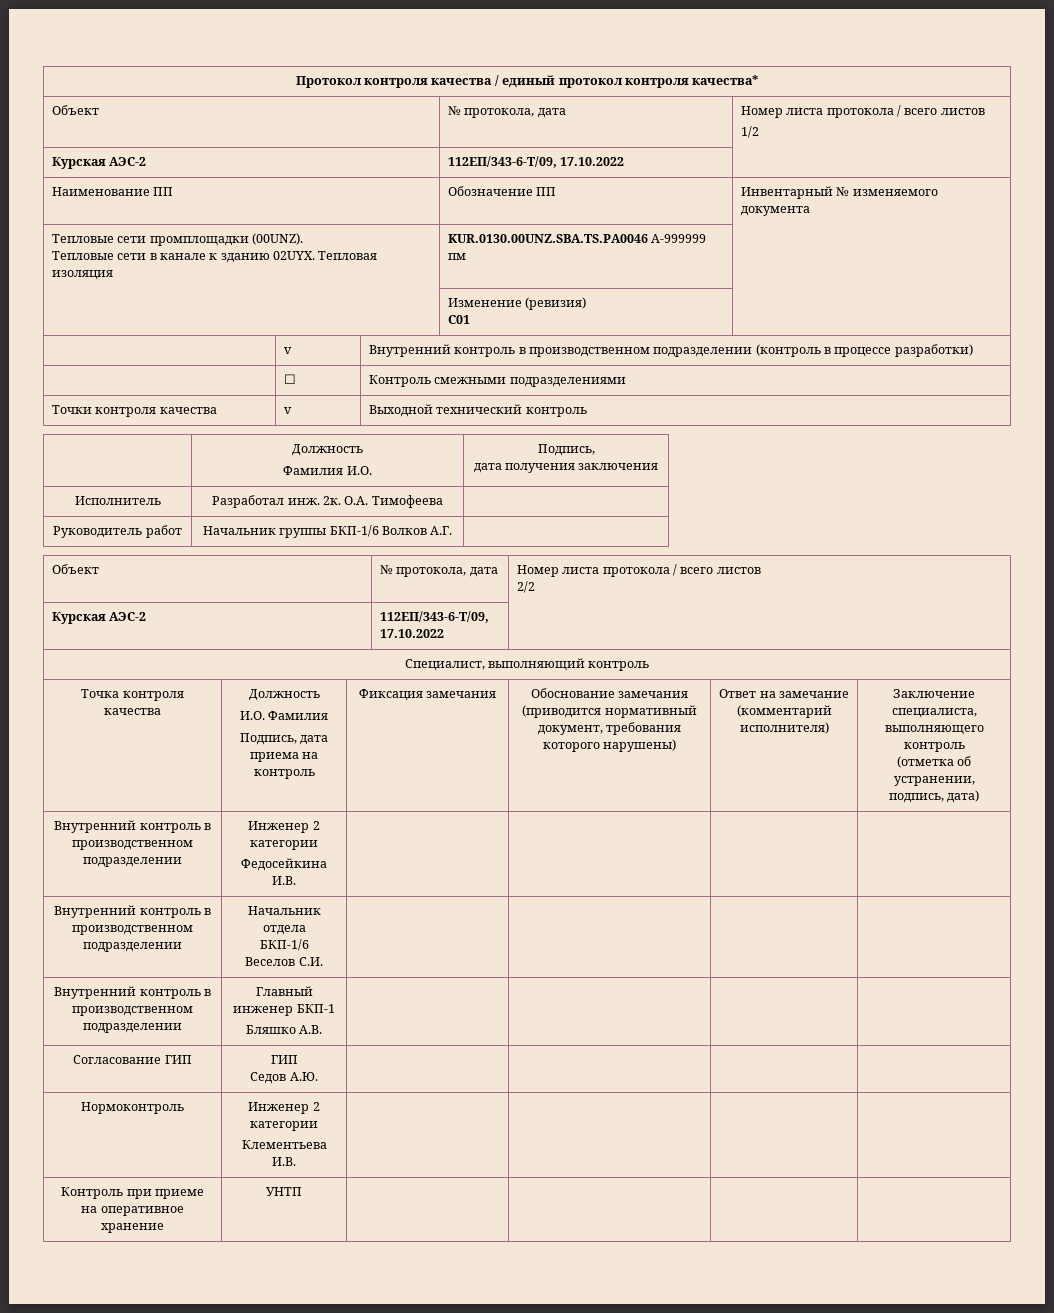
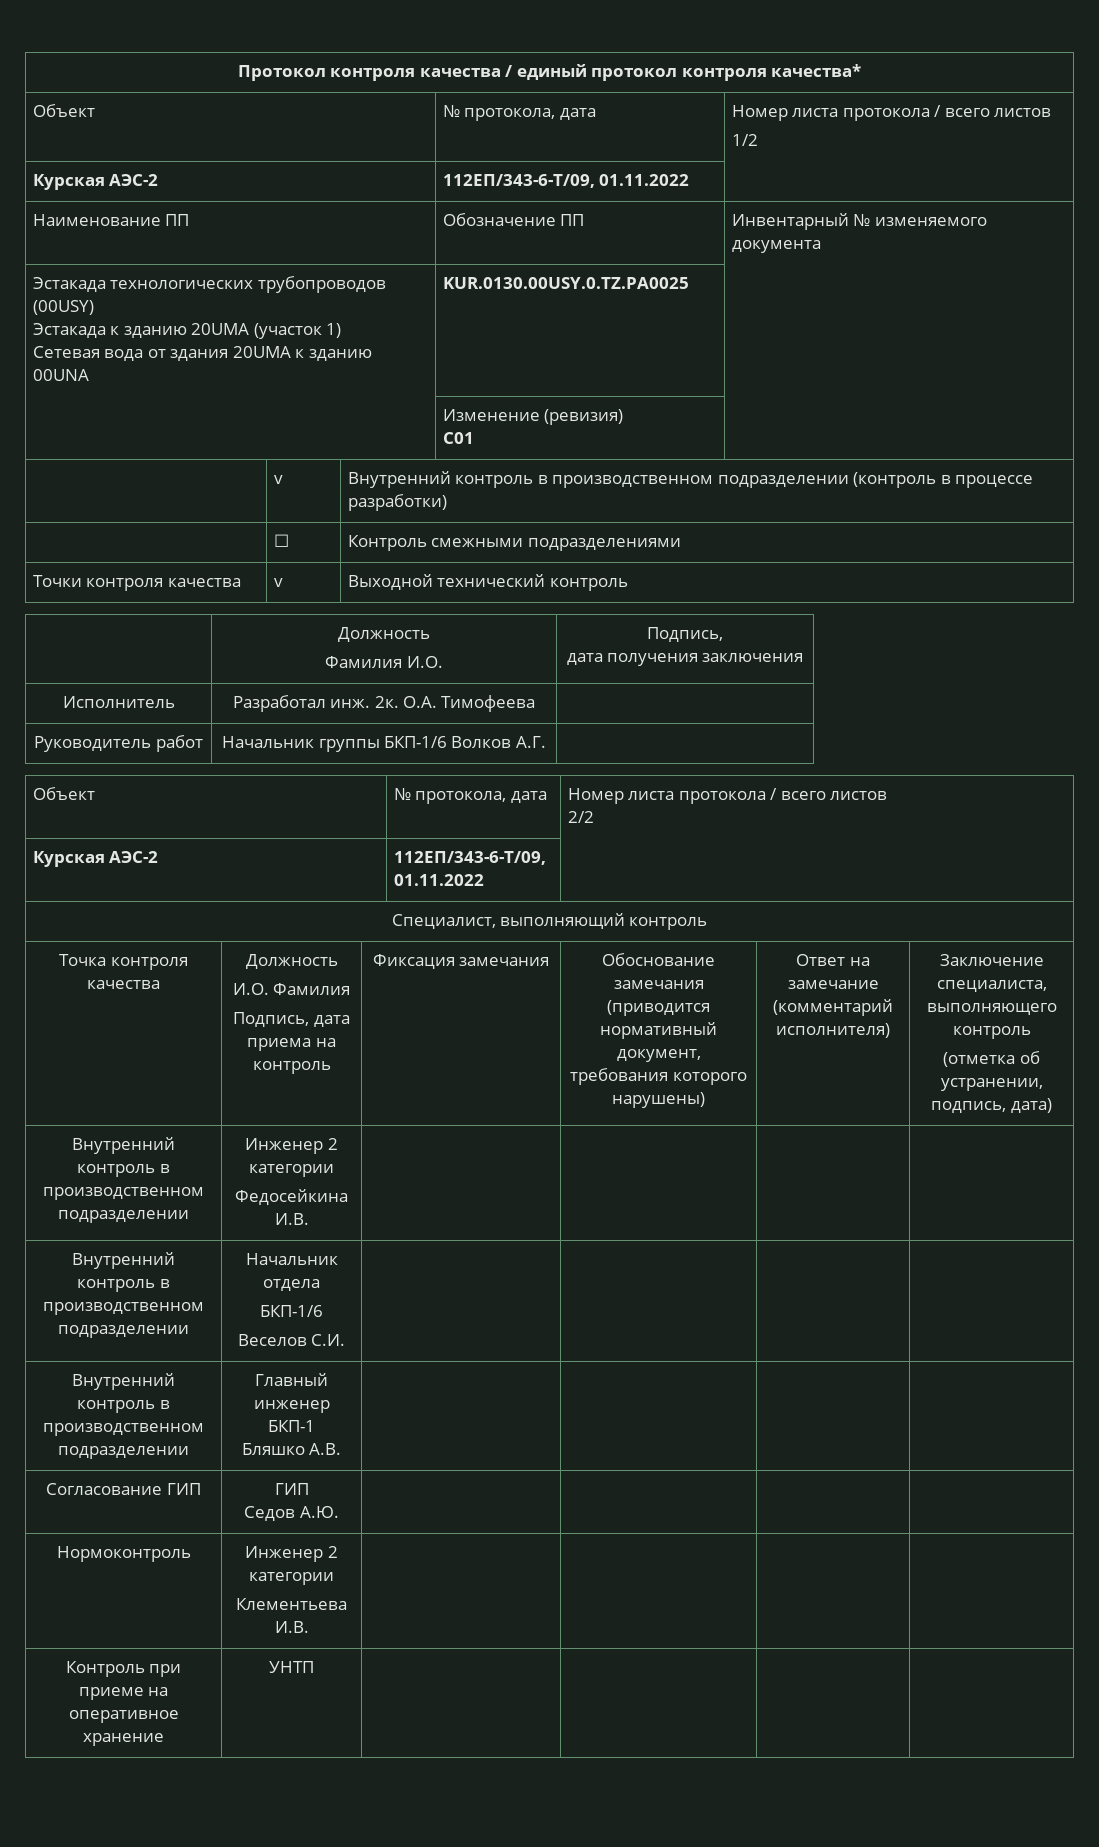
  Протокол контроля качества / единый протокол контроля качества*
  Объект | № протокола, дата | Номер листа протокола / всего листов
  1/2
- Курская АЭС-2 | 112ЕП/343-6-Т/09, 17.10.2022 |
+ Курская АЭС-2 | 112ЕП/343-6-Т/09, 01.11.2022 |
- Тепловые сети промплощадки (00UNZ).
- Тепловые сети в канале к зданию 02UYX. Тепловая изоляция | KUR.0130.00UNZ.SBA.TS.PA0046 А-999999 пм |
+ Эстакада технологических трубопроводов (00USY)
+ Эстакада к зданию 20UMA (участок 1)
+ Сетевая вода от здания 20UMA к зданию 00UNA | KUR.0130.00USY.0.TZ.PA0025 |
  Руководитель работ | Начальник группы БКП-1/6 Волков А.Г. |
  Объект | № протокола, дата | Номер листа протокола / всего листов
  2/2
- Курская АЭС-2 | 112ЕП/343-6-Т/09, 17.10.2022 |
+ Курская АЭС-2 | 112ЕП/343-6-Т/09, 01.11.2022 |

